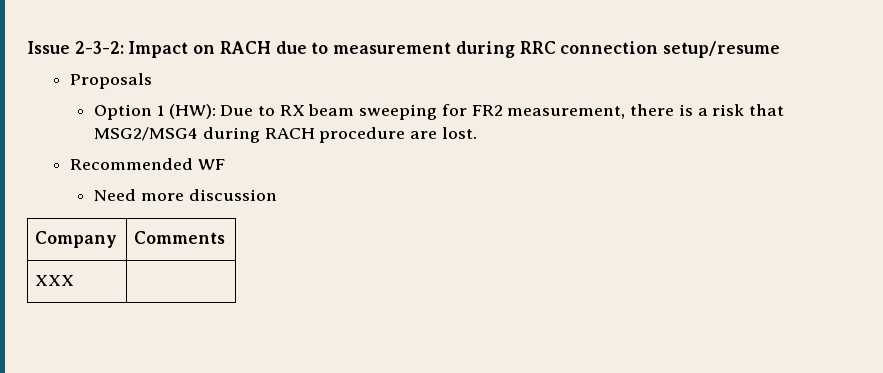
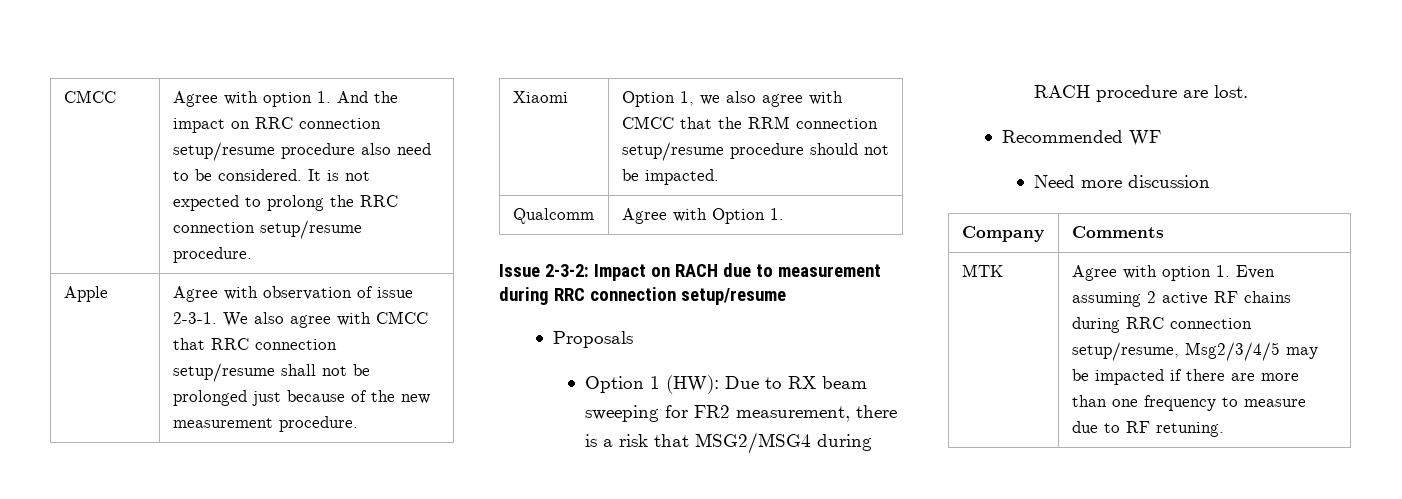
+ CMCC | Agree with option 1. And the impact on RRC connection setup/resume procedure also need to be considered. It is not expected to prolong the RRC connection setup/resume procedure.
+ Apple | Agree with observation of issue 2-3-1. We also agree with CMCC that RRC connection setup/resume shall not be prolonged just because of the new measurement procedure.
+ Xiaomi | Option 1, we also agree with CMCC that the RRM connection setup/resume procedure should not be impacted.
+ Qualcomm | Agree with Option 1.
- XXX |
+ MTK | Agree with option 1. Even assuming 2 active RF chains during RRC connection setup/resume, Msg2/3/4/5 may be impacted if there are more than one frequency to measure due to RF retuning.

